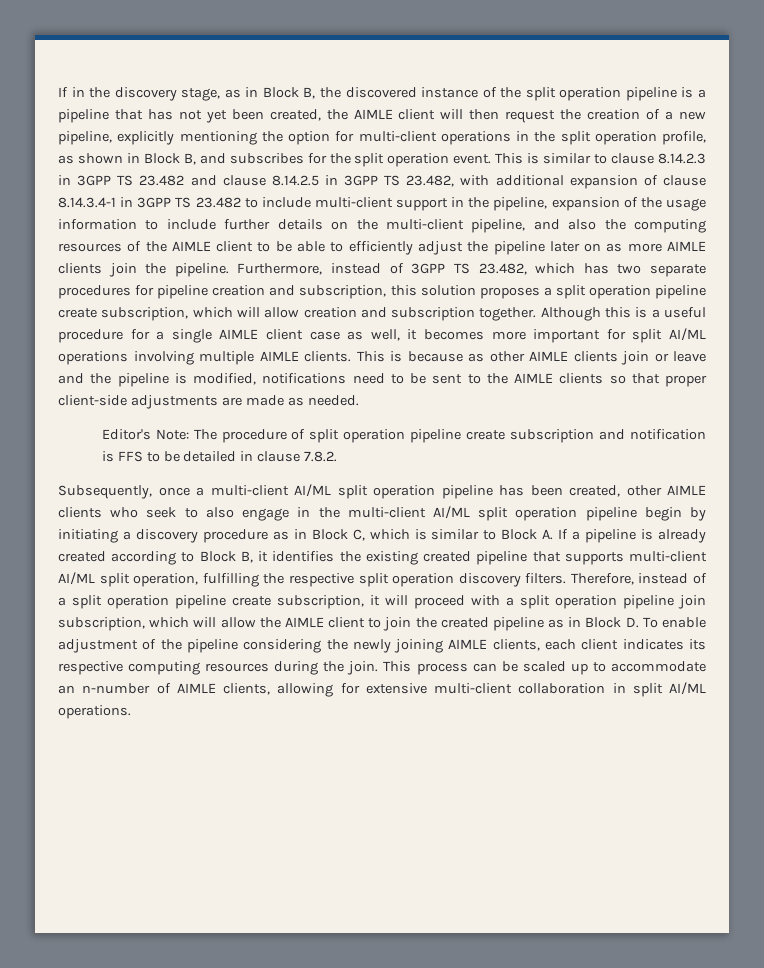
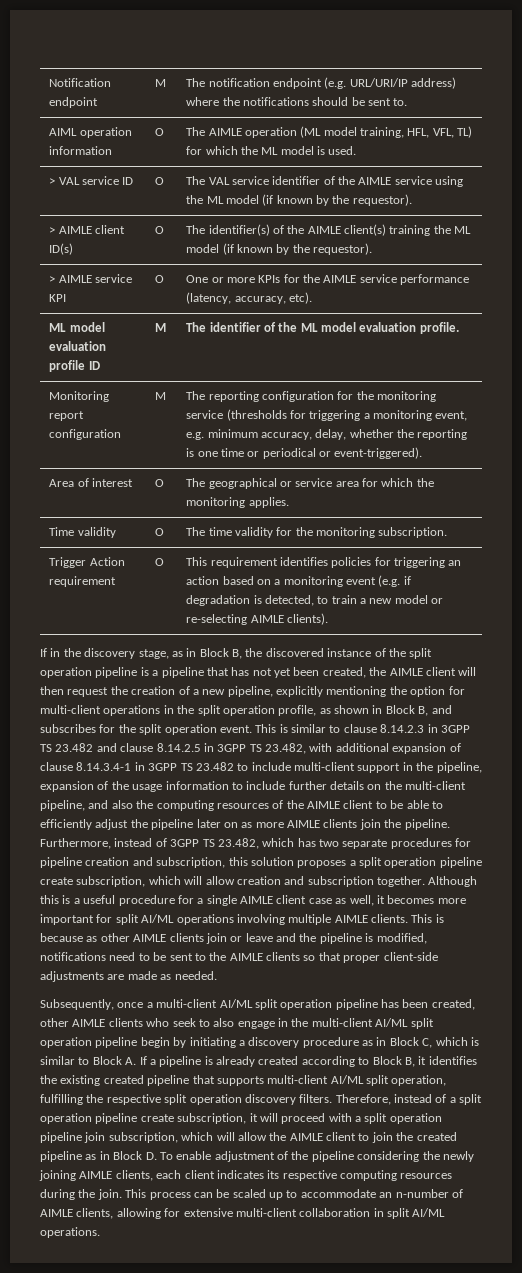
+ Notification endpoint | M | The notification endpoint (e.g. URL/URI/IP address) where the notifications should be sent to.
+ AIML operation information | O | The AIMLE operation (ML model training, HFL, VFL, TL) for which the ML model is used.
+ > VAL service ID | O | The VAL service identifier of the AIMLE service using the ML model (if known by the requestor).
+ > AIMLE client ID(s) | O | The identifier(s) of the AIMLE client(s) training the ML model (if known by the requestor).
+ > AIMLE service KPI | O | One or more KPIs for the AIMLE service performance (latency, accuracy, etc).
+ ML model evaluation profile ID | M | The identifier of the ML model evaluation profile.
+ Monitoring report configuration | M | The reporting configuration for the monitoring service (thresholds for triggering a monitoring event, e.g. minimum accuracy, delay, whether the reporting is one time or periodical or event-triggered).
+ Area of interest | O | The geographical or service area for which the monitoring applies.
+ Time validity | O | The time validity for the monitoring subscription.
+ Trigger Action requirement | O | This requirement identifies policies for triggering an action based on a monitoring event (e.g. if degradation is detected, to train a new model or re-selecting AIMLE clients).
- Editor's Note: The procedure of split operation pipeline create subscription and notification is FFS to be detailed in clause 7.8.2.

